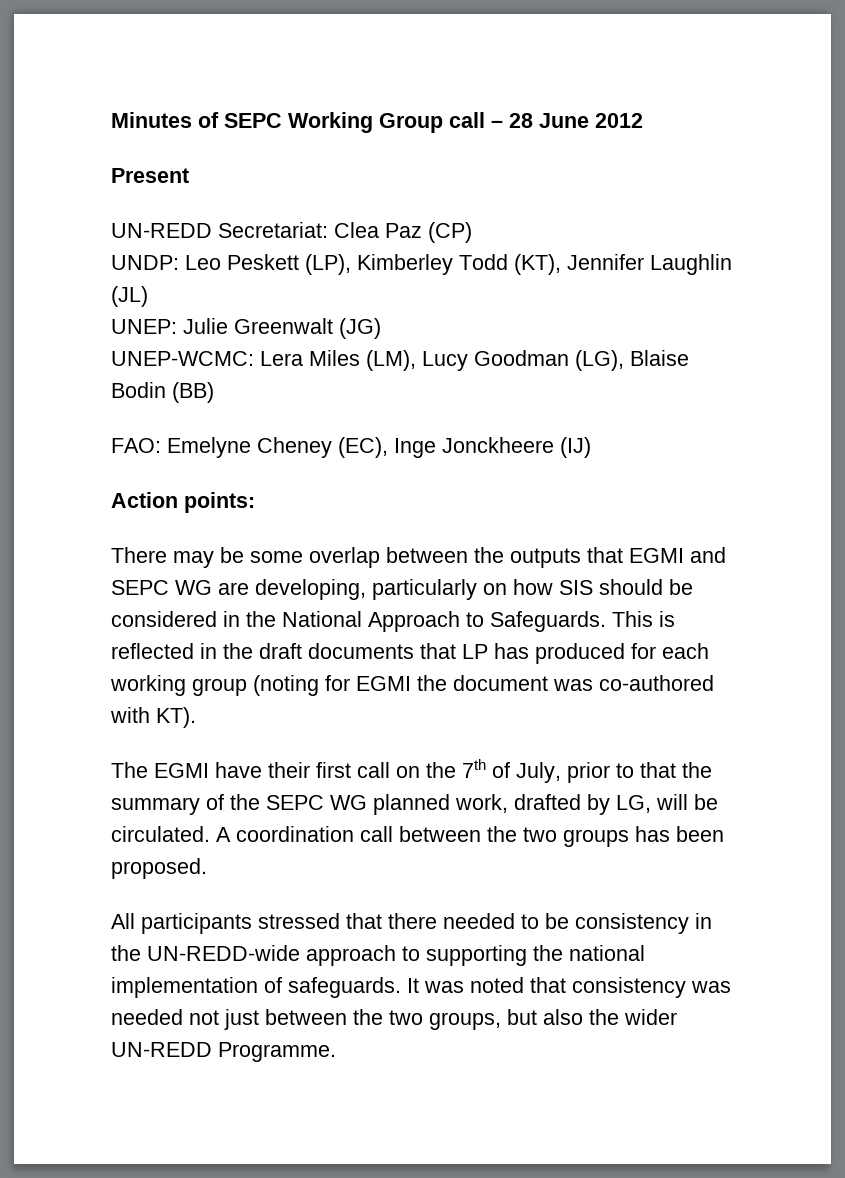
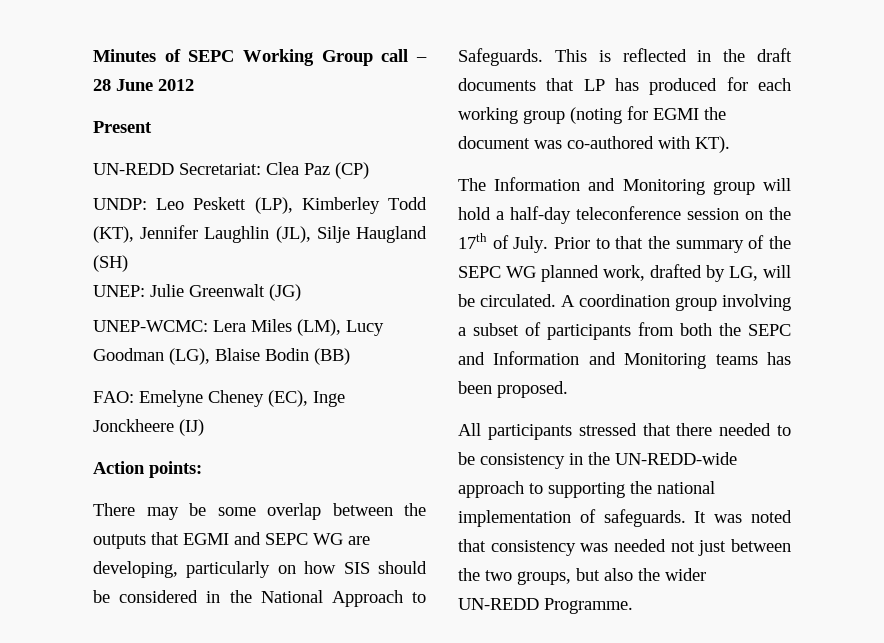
- UNDP: Leo Peskett (LP), Kimberley Todd (KT), Jennifer Laughlin (JL)
+ UNDP: Leo Peskett (LP), Kimberley Todd (KT), Jennifer Laughlin (JL), Silje Haugland (SH)
- The EGMI have their first call on the 7th of July, prior to that the summary of the SEPC WG planned work, drafted by LG, will be circulated.
+ The Information and Monitoring group will hold a half-day teleconference session on the 17th of July. Prior to that the summary of the SEPC WG planned work, drafted by LG, will be circulated.
- A coordination call between the two groups has been proposed.
+ A coordination group involving a subset of participants from both the SEPC and Information and Monitoring teams has been proposed.

